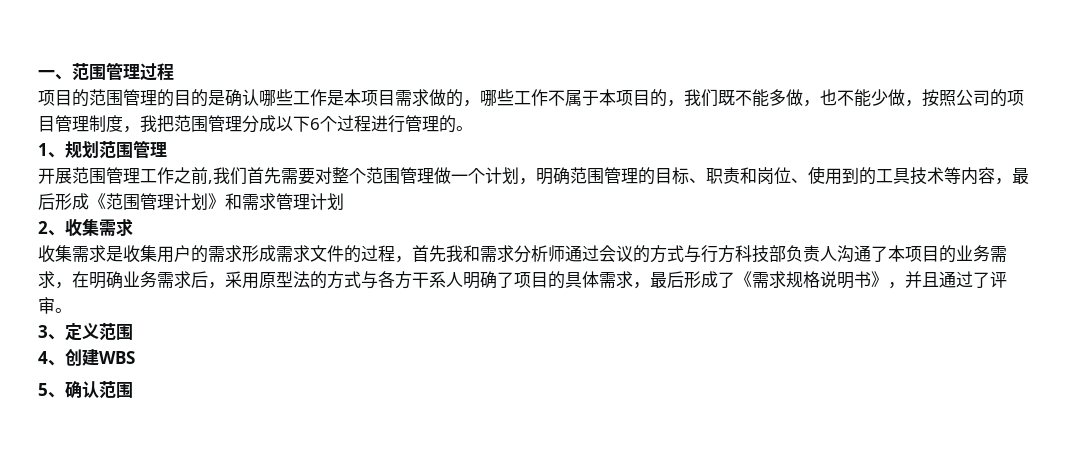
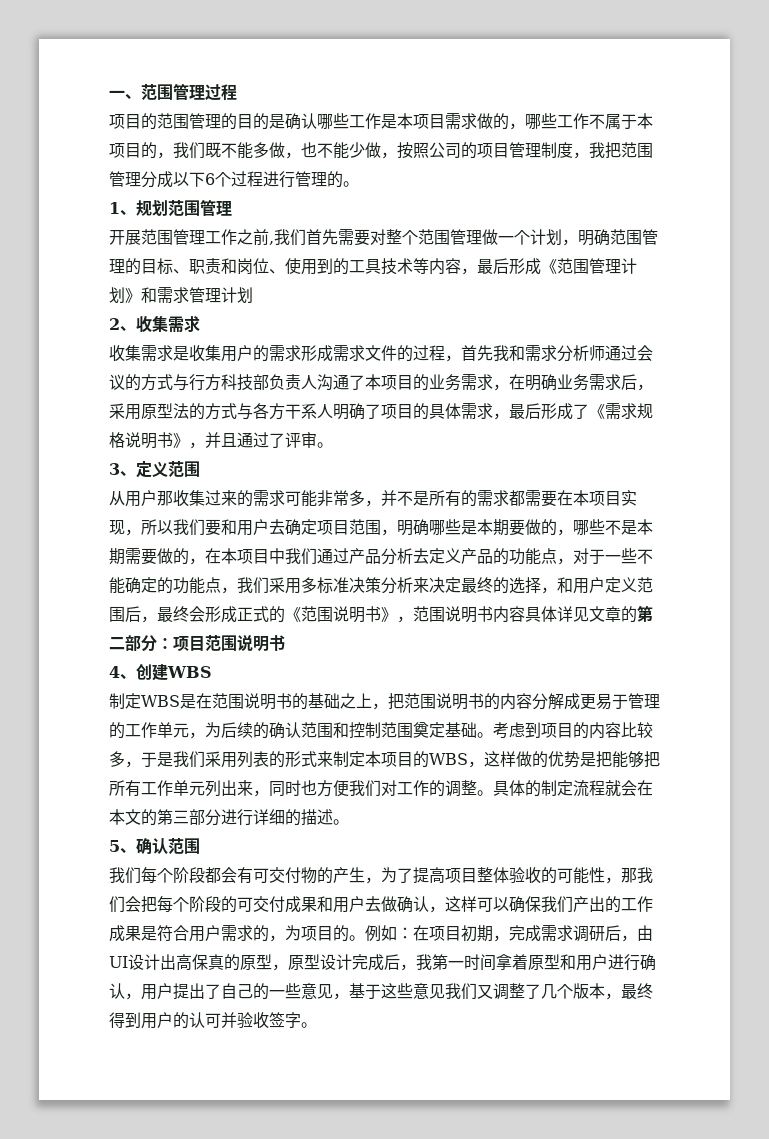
+ 从用户那收集过来的需求可能非常多，并不是所有的需求都需要在本项目实现，所以我们要和用户去确定项目范围，明确哪些是本期要做的，哪些不是本期需要做的，在本项目中我们通过产品分析去定义产品的功能点，对于一些不能确定的功能点，我们采用多标准决策分析来决定最终的选择，和用户定义范围后，最终会形成正式的《范围说明书》，范围说明书内容具体详见文章的第二部分：项目范围说明书
  4、创建WBS
+ 制定WBS是在范围说明书的基础之上，把范围说明书的内容分解成更易于管理的工作单元，为后续的确认范围和控制范围奠定基础。考虑到项目的内容比较多，于是我们采用列表的形式来制定本项目的WBS，这样做的优势是把能够把所有工作单元列出来，同时也方便我们对工作的调整。具体的制定流程就会在本文的第三部分进行详细的描述。
  5、确认范围
+ 我们每个阶段都会有可交付物的产生，为了提高项目整体验收的可能性，那我们会把每个阶段的可交付成果和用户去做确认，这样可以确保我们产出的工作成果是符合用户需求的，为项目的。例如：在项目初期，完成需求调研后，由UI设计出高保真的原型，原型设计完成后，我第一时间拿着原型和用户进行确认，用户提出了自己的一些意见，基于这些意见我们又调整了几个版本，最终得到用户的认可并验收签字。

